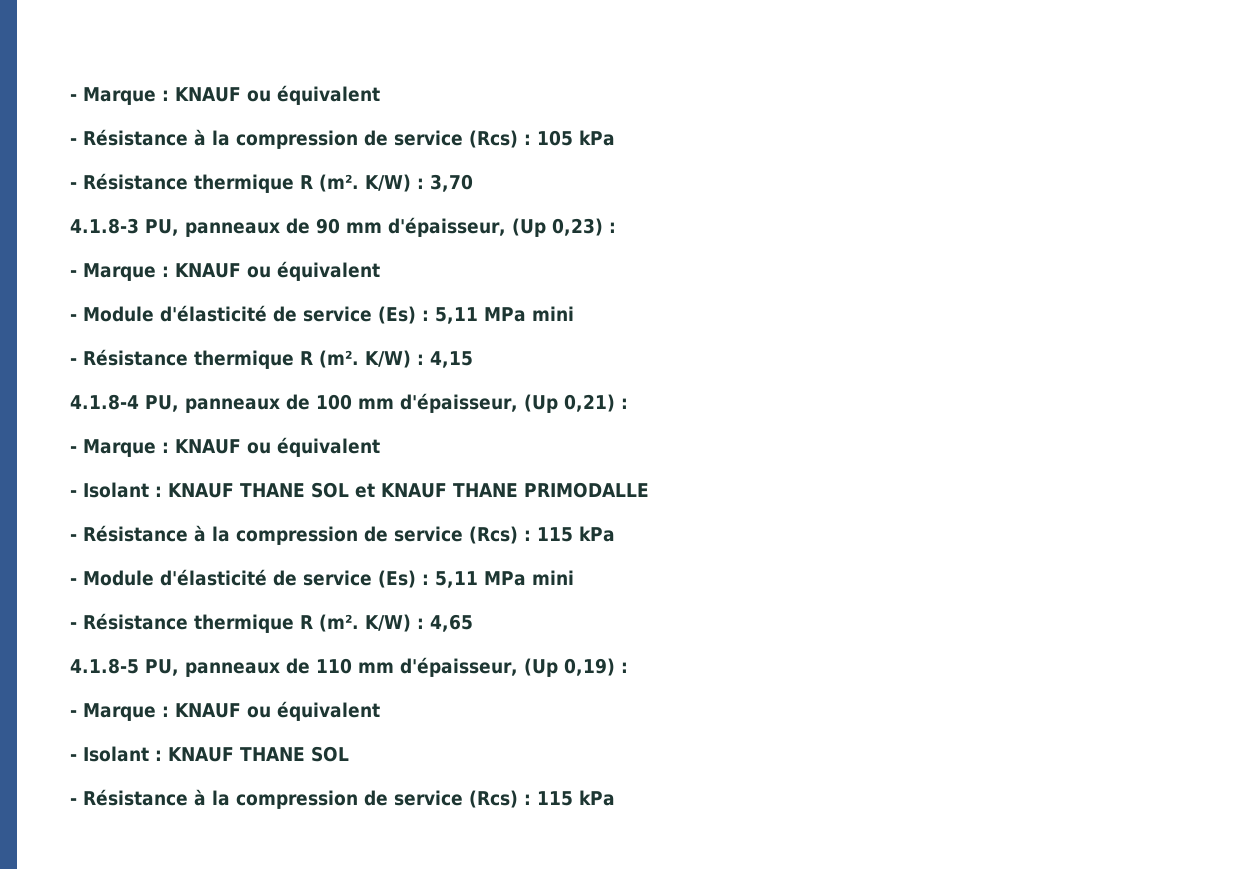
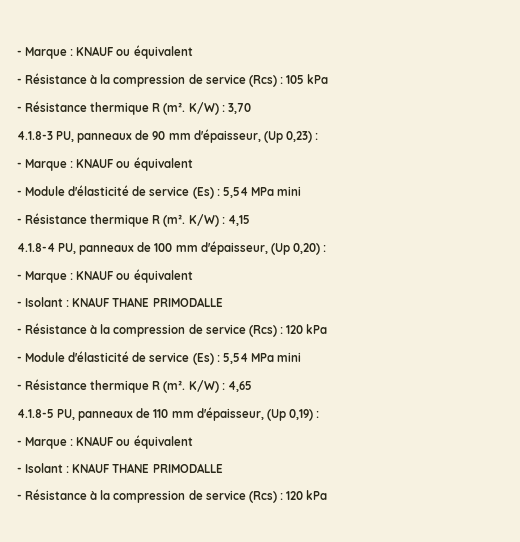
  4.1.8-3 PU, panneaux de 90 mm d'épaisseur, (Up 0,23) :
  - Marque : KNAUF ou équivalent
- - Module d'élasticité de service (Es) : 5,11 MPa mini
+ - Module d'élasticité de service (Es) : 5,54 MPa mini
- 4.1.8-4 PU, panneaux de 100 mm d'épaisseur, (Up 0,21) :
+ 4.1.8-4 PU, panneaux de 100 mm d'épaisseur, (Up 0,20) :
  - Marque : KNAUF ou équivalent
- - Isolant : KNAUF THANE SOL et KNAUF THANE PRIMODALLE
- - Résistance à la compression de service (Rcs) : 115 kPa
- - Module d'élasticité de service (Es) : 5,11 MPa mini
+ - Isolant : KNAUF THANE PRIMODALLE
+ - Résistance à la compression de service (Rcs) : 120 kPa
+ - Module d'élasticité de service (Es) : 5,54 MPa mini
  4.1.8-5 PU, panneaux de 110 mm d'épaisseur, (Up 0,19) :
  - Marque : KNAUF ou équivalent
- - Isolant : KNAUF THANE SOL
- - Résistance à la compression de service (Rcs) : 115 kPa
+ - Isolant : KNAUF THANE PRIMODALLE
+ - Résistance à la compression de service (Rcs) : 120 kPa

